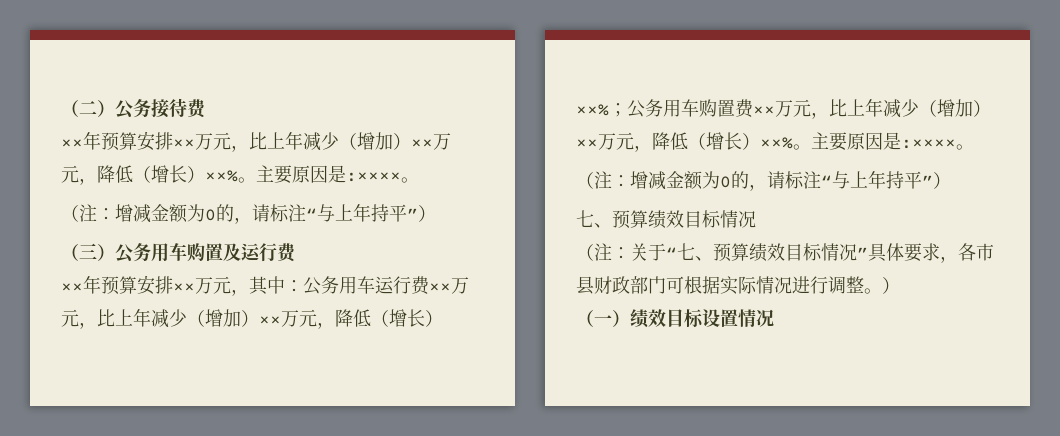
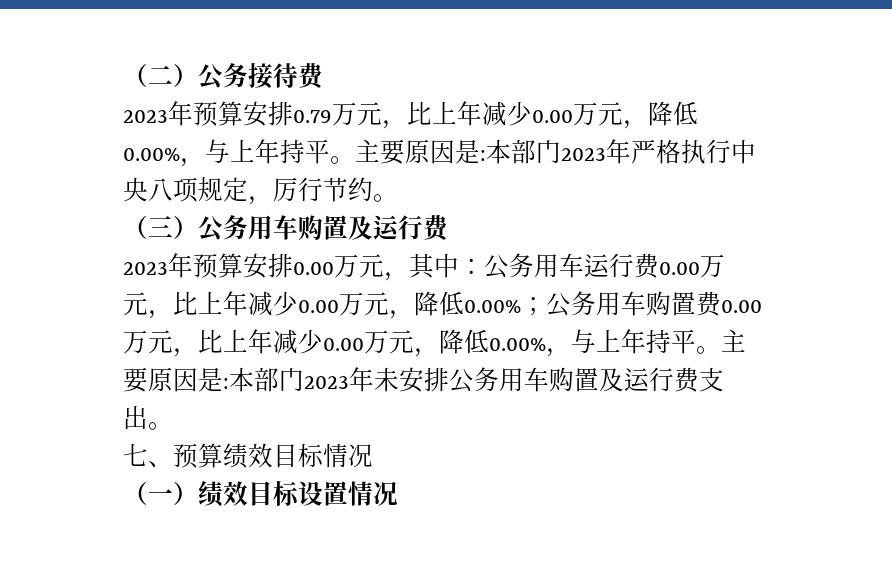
- ××年预算安排××万元，比上年减少（增加）××万元，降低（增长）××%。主要原因是:××××。
- （注：增减金额为0的，请标注“与上年持平”）
+ 2023年预算安排0.79万元，比上年减少0.00万元，降低0.00%，与上年持平。主要原因是:本部门2023年严格执行中央八项规定，厉行节约。
- ××年预算安排××万元，其中：公务用车运行费××万元，比上年减少（增加）××万元，降低（增长）××%；公务用车购置费××万元，比上年减少（增加）××万元，降低（增长）××%。主要原因是:××××。
- （注：增减金额为0的，请标注“与上年持平”）
+ 2023年预算安排0.00万元，其中：公务用车运行费0.00万元，比上年减少0.00万元，降低0.00%；公务用车购置费0.00万元，比上年减少0.00万元，降低0.00%，与上年持平。主要原因是:本部门2023年未安排公务用车购置及运行费支出。
  七、预算绩效目标情况
- （注：关于“七、预算绩效目标情况”具体要求，各市县财政部门可根据实际情况进行调整。）

